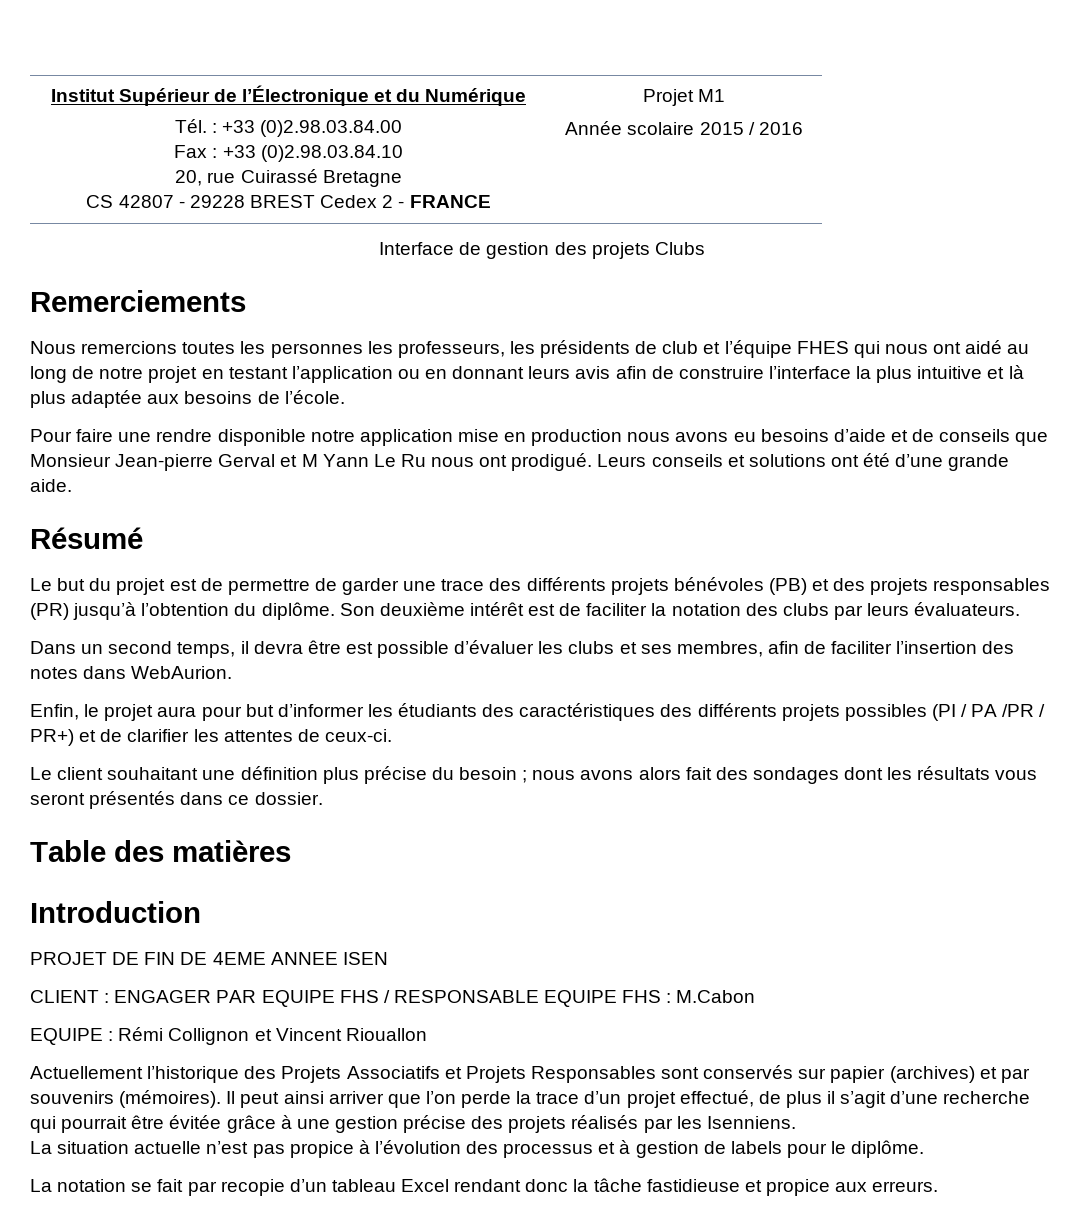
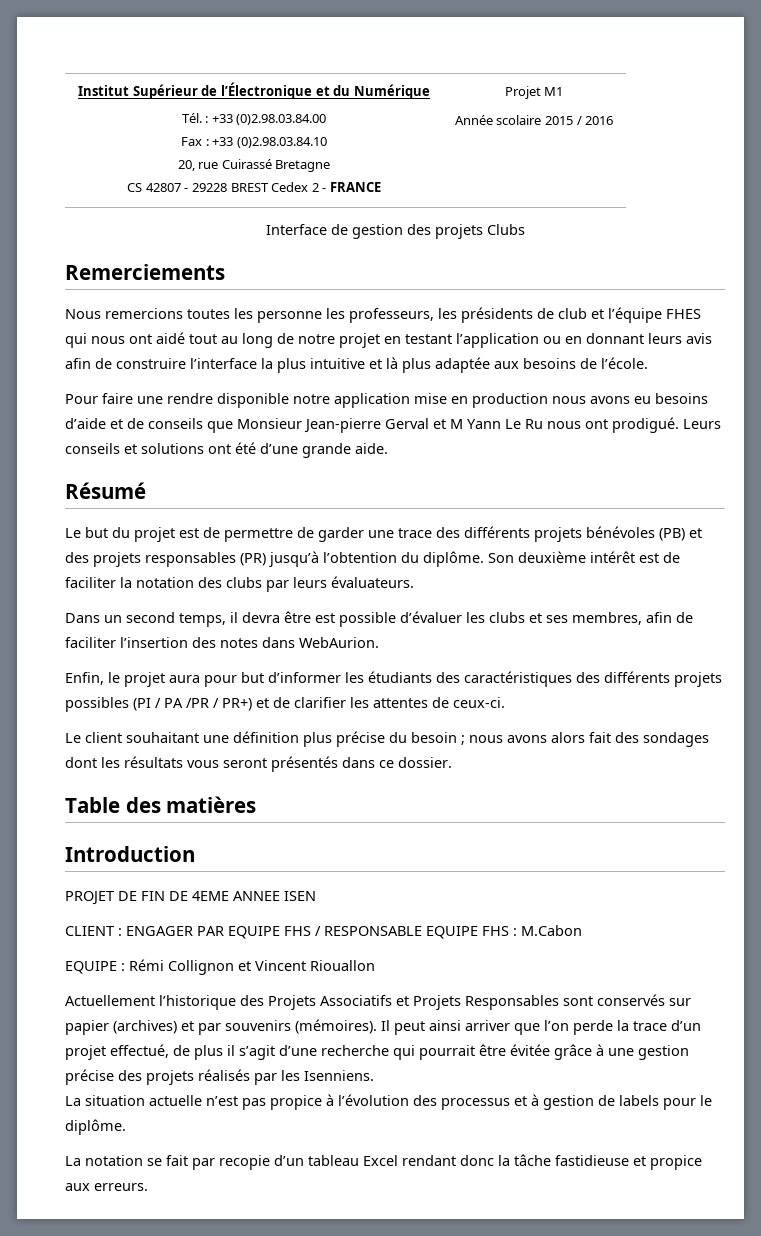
- Nous remercions toutes les personnes les professeurs, les présidents de club et l’équipe FHES qui nous ont aidé au long de notre projet en testant l’application ou en donnant leurs avis afin de construire l’interface la plus intuitive et là plus adaptée aux besoins de l’école.
+ Nous remercions toutes les personne les professeurs, les présidents de club et l’équipe FHES qui nous ont aidé tout au long de notre projet en testant l’application ou en donnant leurs avis afin de construire l’interface la plus intuitive et là plus adaptée aux besoins de l’école.

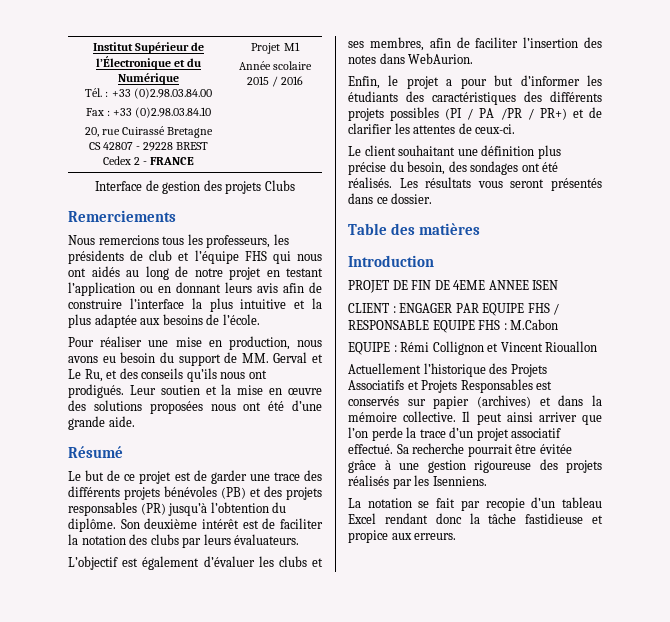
- Nous remercions toutes les personne les professeurs, les présidents de club et l’équipe FHES qui nous ont aidé tout au long de notre projet en testant l’application ou en donnant leurs avis afin de construire l’interface la plus intuitive et là plus adaptée aux besoins de l’école.
+ Nous remercions tous les professeurs, les présidents de club et l’équipe FHS qui nous ont aidés au long de notre projet en testant l’application ou en donnant leurs avis afin de construire l’interface la plus intuitive et la plus adaptée aux besoins de l’école.
- Pour faire une rendre disponible notre application mise en production nous avons eu besoins d’aide et de conseils que Monsieur Jean-pierre Gerval et M Yann Le Ru nous ont prodigué. Leurs conseils et solutions ont été d’une grande aide.
+ Pour réaliser une mise en production, nous avons eu besoin du support de MM. Gerval et Le Ru, et des conseils qu’ils nous ont prodigués. Leur soutien et la mise en œuvre des solutions proposées nous ont été d’une grande aide.
- Le but du projet est de permettre de garder une trace des différents projets bénévoles (PB) et des projets responsables (PR) jusqu’à l’obtention du diplôme.
+ Le but de ce projet est de garder une trace des différents projets bénévoles (PB) et des projets responsables (PR) jusqu’à l’obtention du diplôme.
- Dans un second temps, il devra être est possible d’évaluer les clubs et ses membres, afin de faciliter l’insertion des notes dans WebAurion.
+ L’objectif est également d’évaluer les clubs et ses membres, afin de faciliter l’insertion des notes dans WebAurion.
- Enfin, le projet aura pour but d’informer les étudiants des caractéristiques des différents projets possibles (PI / PA /PR / PR+) et de clarifier les attentes de ceux-ci.
+ Enfin, le projet a pour but d’informer les étudiants des caractéristiques des différents projets possibles (PI / PA /PR / PR+) et de clarifier les attentes de ceux-ci.
- Le client souhaitant une définition plus précise du besoin ; nous avons alors fait des sondages dont les résultats vous seront présentés dans ce dossier.
+ Le client souhaitant une définition plus précise du besoin, des sondages ont été réalisés. Les résultats vous seront présentés dans ce dossier.
- Actuellement l’historique des Projets Associatifs et Projets Responsables sont conservés sur papier (archives) et par souvenirs (mémoires).
+ Actuellement l’historique des Projets Associatifs et Projets Responsables est conservés sur papier (archives) et dans la mémoire collective.
- Il peut ainsi arriver que l’on perde la trace d’un projet effectué, de plus il s’agit d’une recherche qui pourrait être évitée grâce à une gestion précise des projets réalisés par les Isenniens.
+ Il peut ainsi arriver que l’on perde la trace d’un projet associatif effectué. Sa recherche pourrait être évitée grâce à une gestion rigoureuse des projets réalisés par les Isenniens.
- La situation actuelle n’est pas propice à l’évolution des processus et à gestion de labels pour le diplôme.

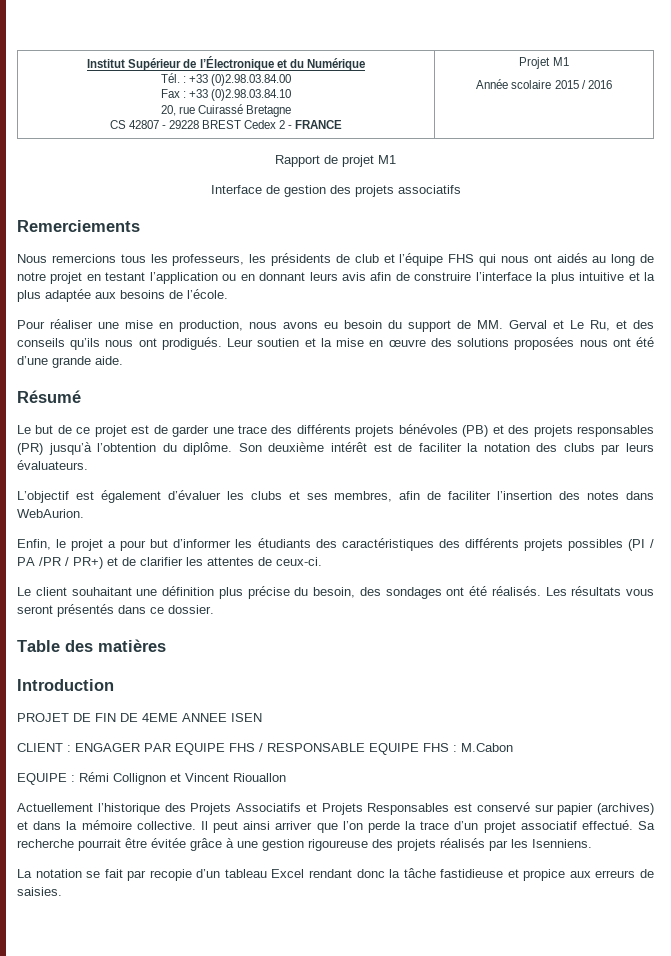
+ Rapport de projet M1
- Interface de gestion des projets Clubs
+ Interface de gestion des projets associatifs
- Actuellement l’historique des Projets Associatifs et Projets Responsables est conservés sur papier (archives) et dans la mémoire collective.
+ Actuellement l’historique des Projets Associatifs et Projets Responsables est conservé sur papier (archives) et dans la mémoire collective.
- La notation se fait par recopie d’un tableau Excel rendant donc la tâche fastidieuse et propice aux erreurs.
+ La notation se fait par recopie d’un tableau Excel rendant donc la tâche fastidieuse et propice aux erreurs de saisies.

